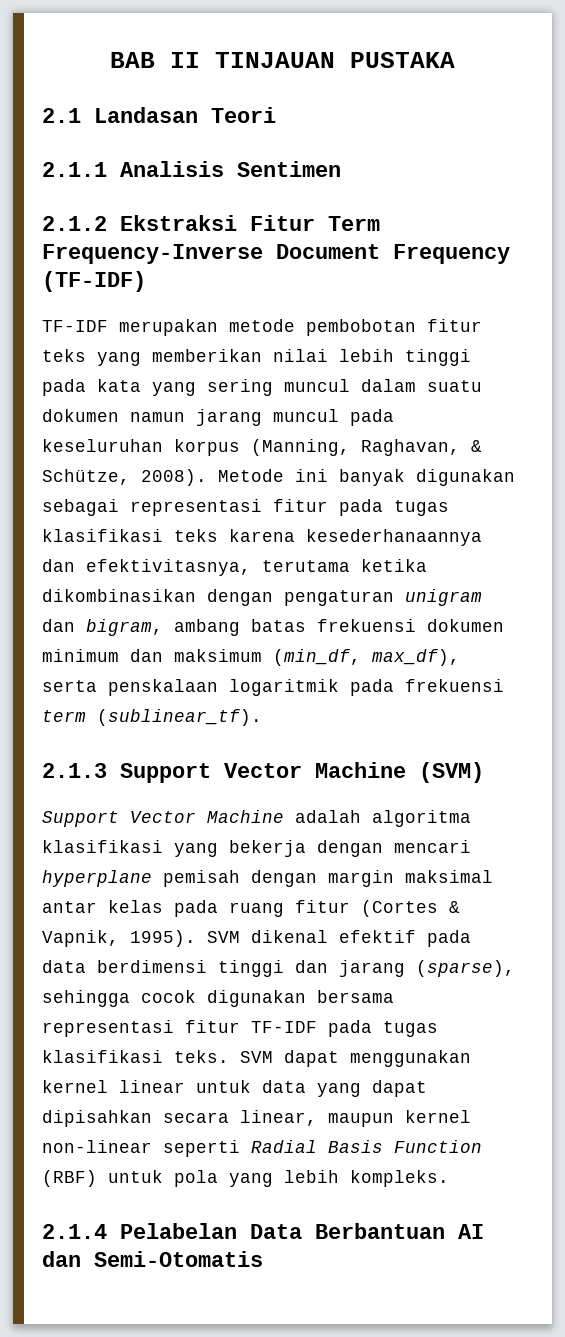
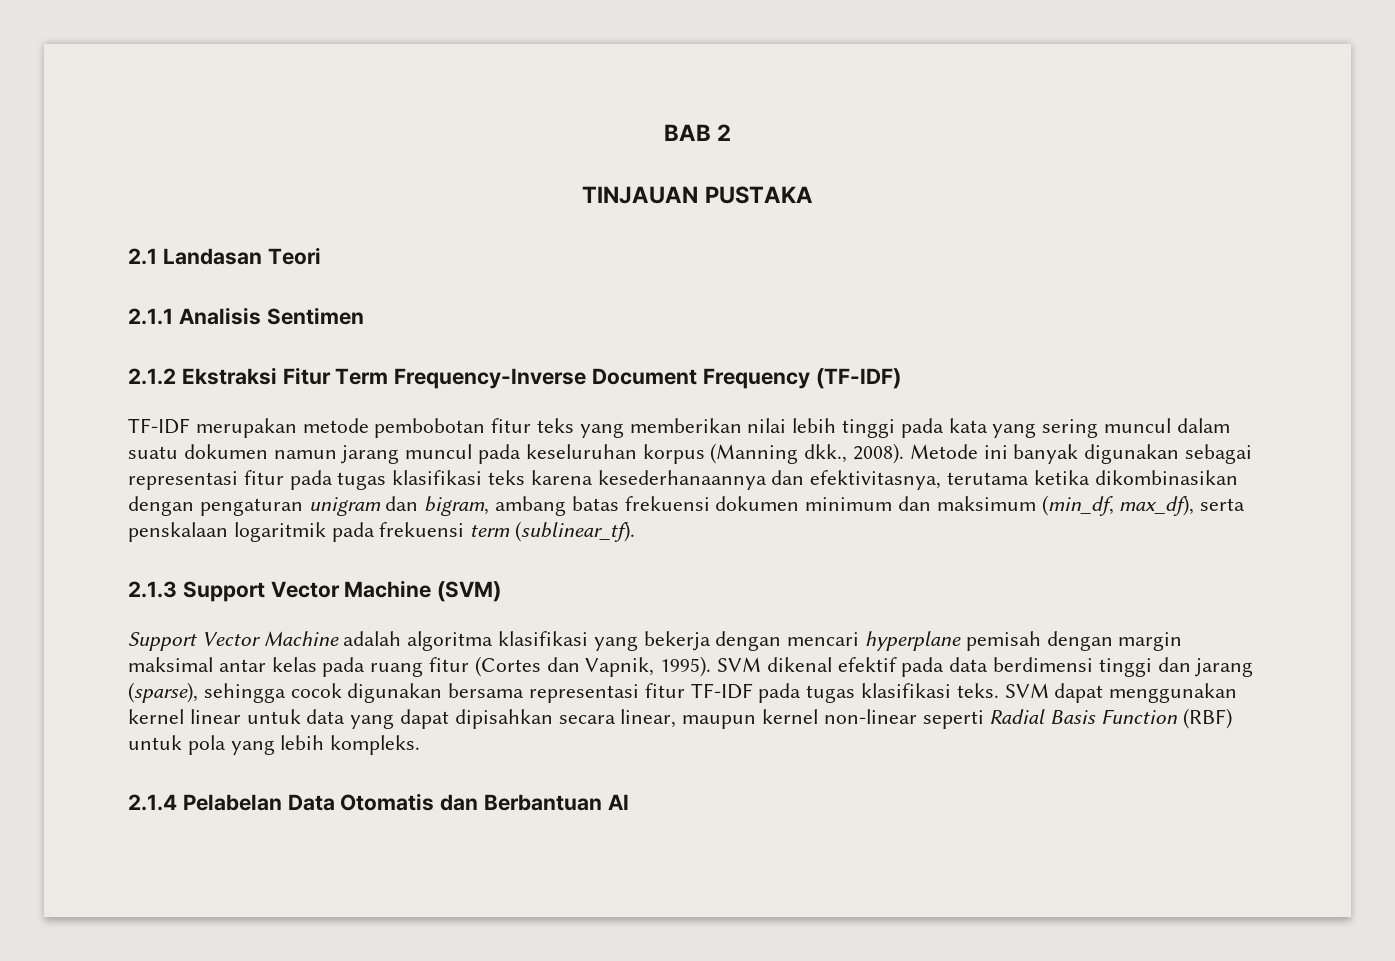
- BAB II TINJAUAN PUSTAKA
+ BAB 2
+ TINJAUAN PUSTAKA
- TF-IDF merupakan metode pembobotan fitur teks yang memberikan nilai lebih tinggi pada kata yang sering muncul dalam suatu dokumen namun jarang muncul pada keseluruhan korpus (Manning, Raghavan, & Schütze, 2008).
+ TF-IDF merupakan metode pembobotan fitur teks yang memberikan nilai lebih tinggi pada kata yang sering muncul dalam suatu dokumen namun jarang muncul pada keseluruhan korpus (Manning dkk., 2008).
- Support Vector Machine adalah algoritma klasifikasi yang bekerja dengan mencari hyperplane pemisah dengan margin maksimal antar kelas pada ruang fitur (Cortes & Vapnik, 1995).
+ Support Vector Machine adalah algoritma klasifikasi yang bekerja dengan mencari hyperplane pemisah dengan margin maksimal antar kelas pada ruang fitur (Cortes dan Vapnik, 1995).
- 2.1.4 Pelabelan Data Berbantuan AI dan Semi-Otomatis
+ 2.1.4 Pelabelan Data Otomatis dan Berbantuan AI

